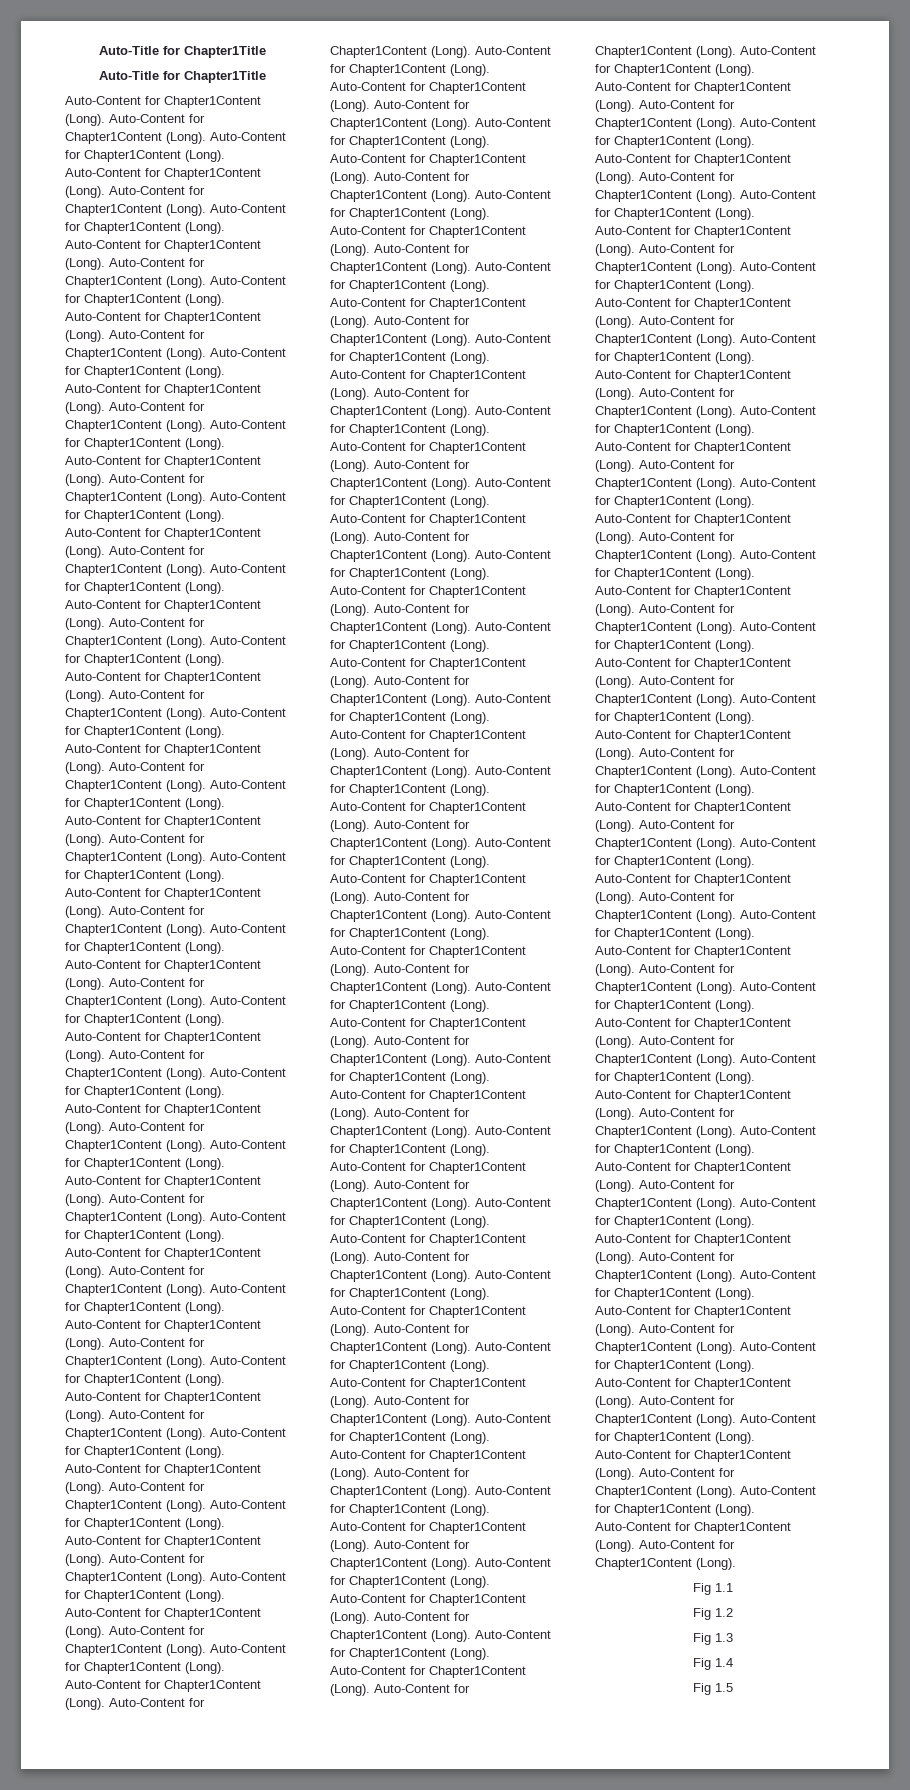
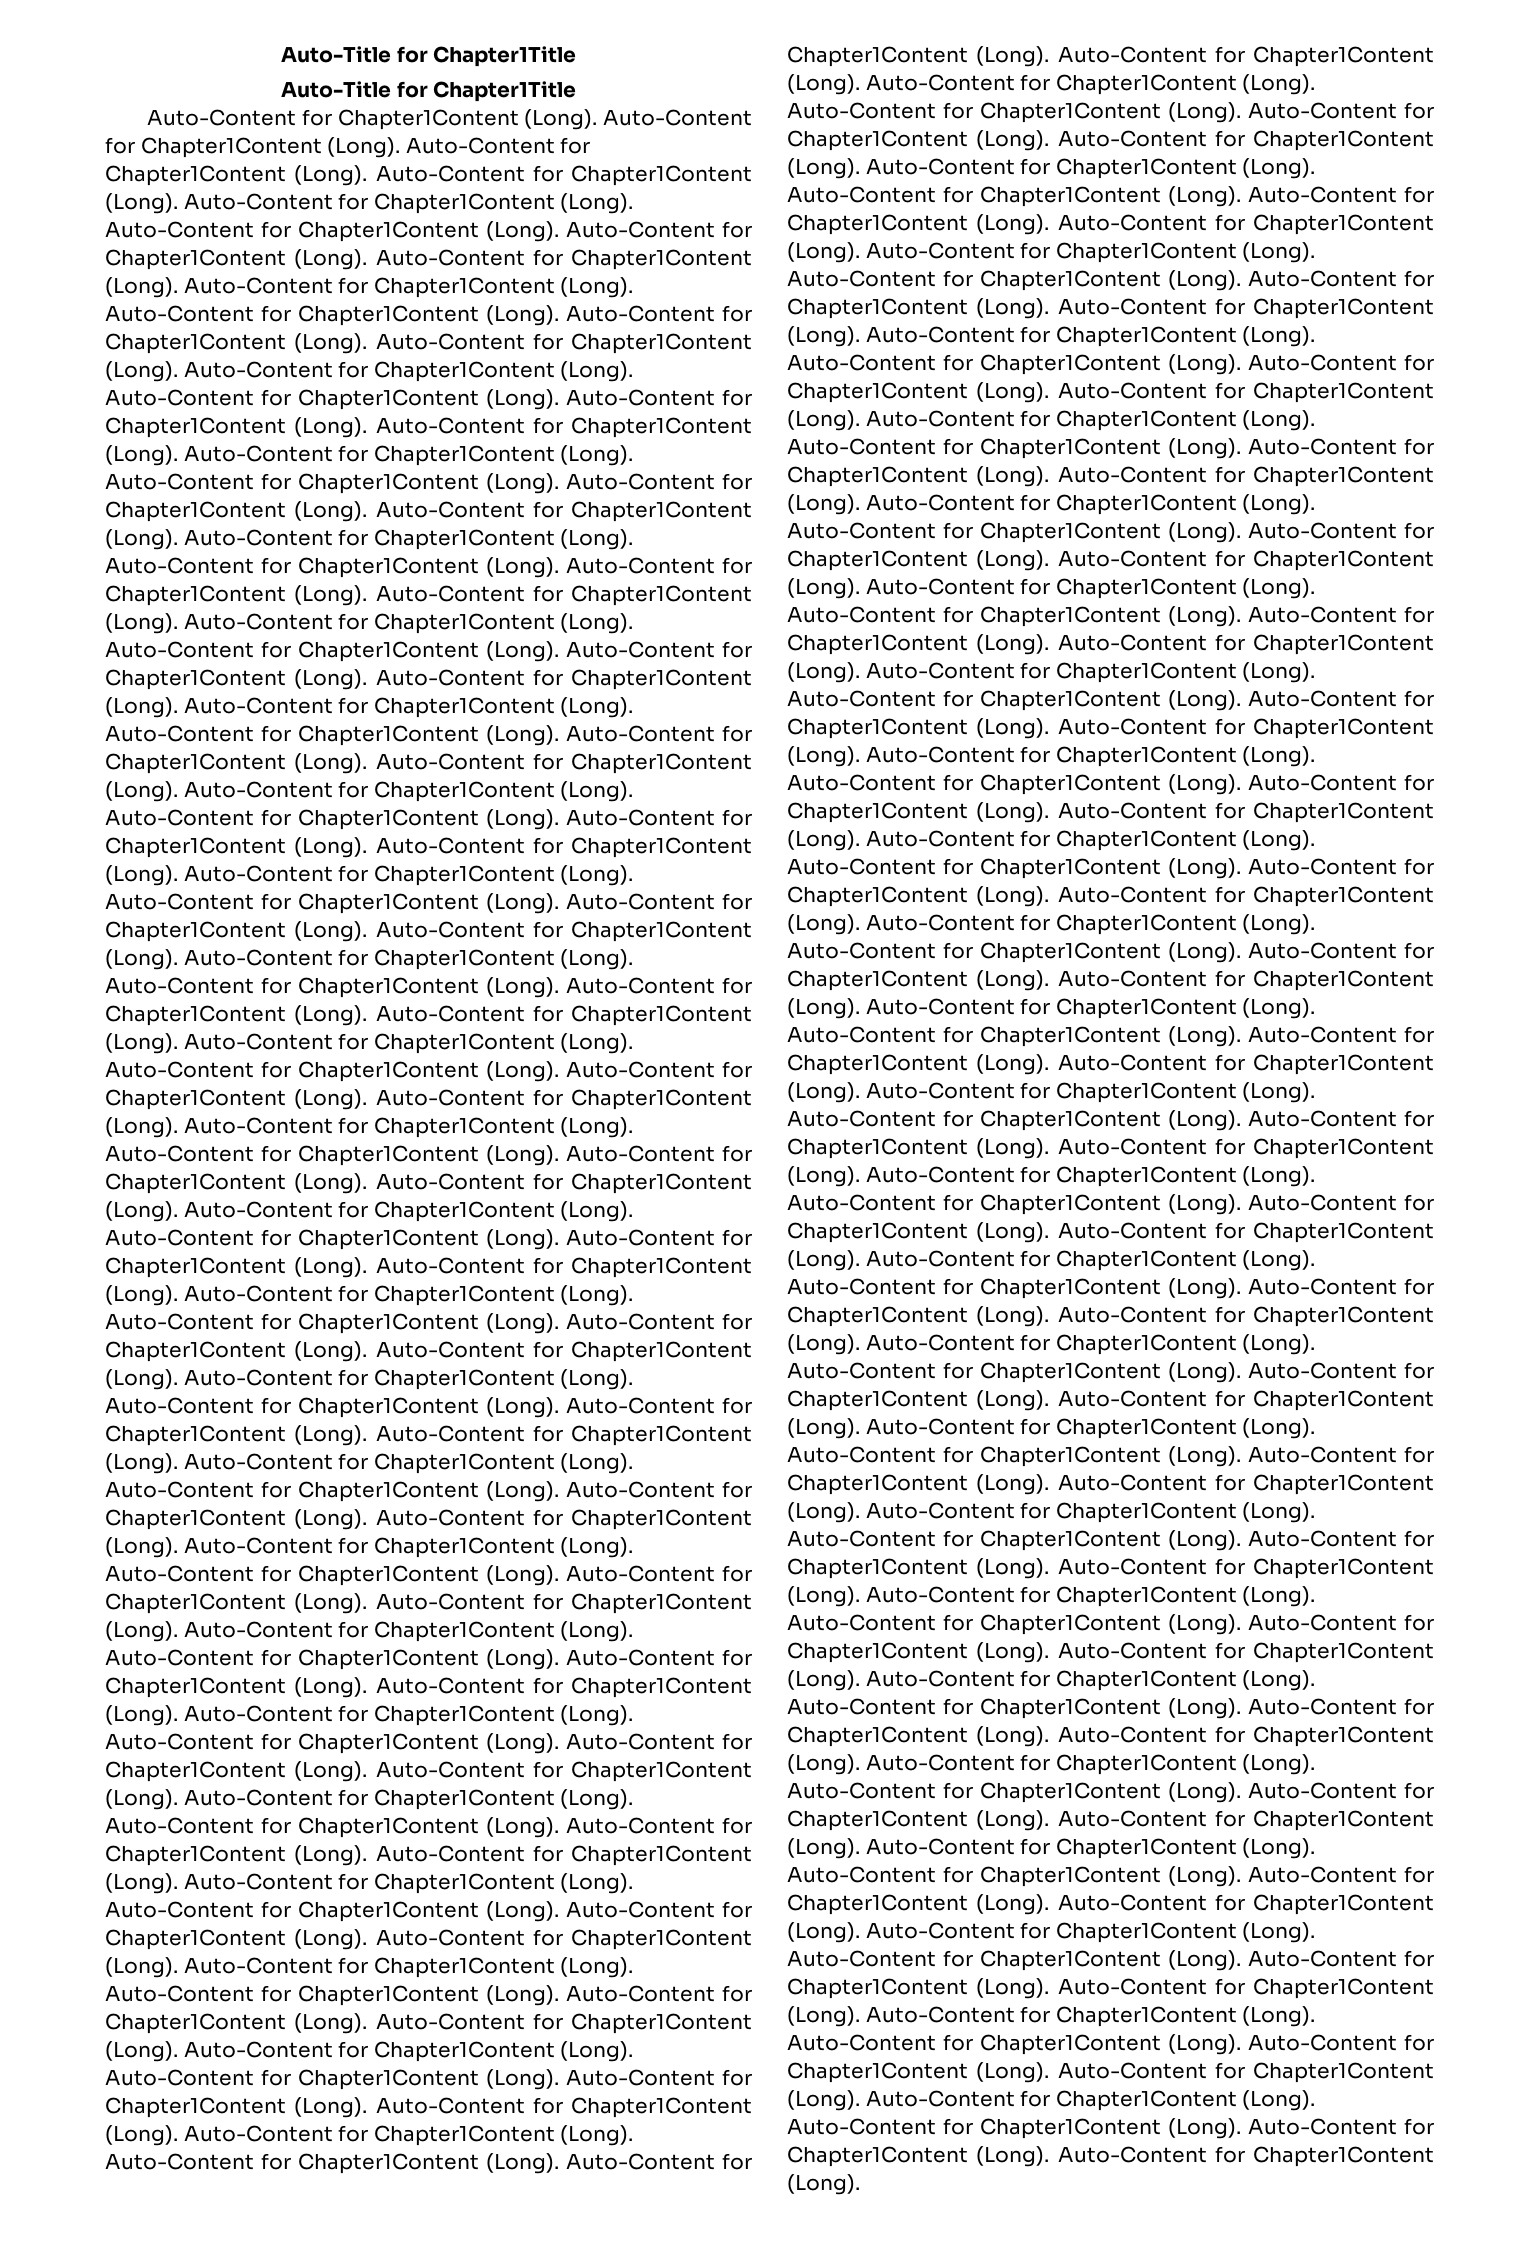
- Fig 1.1
- Fig 1.2
- Fig 1.3
- Fig 1.4
- Fig 1.5

